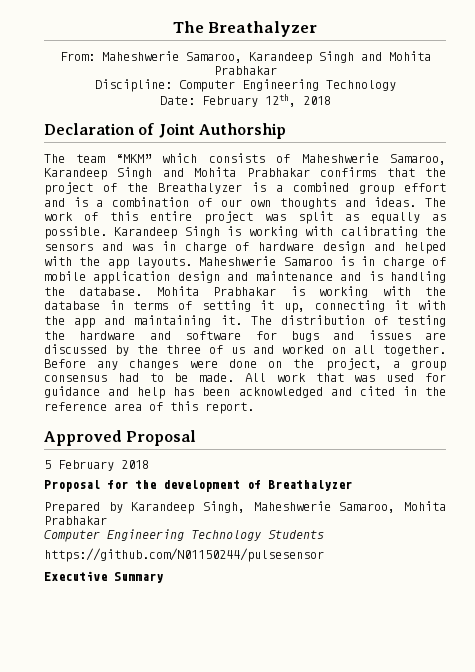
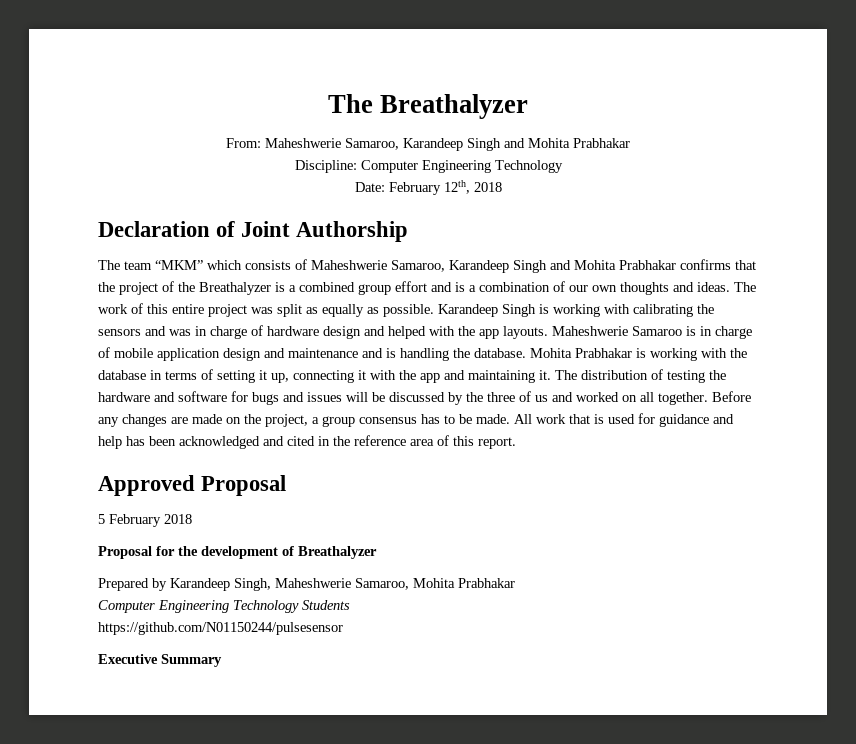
- The distribution of testing the hardware and software for bugs and issues are discussed by the three of us and worked on all together.
+ The distribution of testing the hardware and software for bugs and issues will be discussed by the three of us and worked on all together.
- Before any changes were done on the project, a group consensus had to be made.
+ Before any changes are made on the project, a group consensus has to be made.
- All work that was used for guidance and help has been acknowledged and cited in the reference area of this report.
+ All work that is used for guidance and help has been acknowledged and cited in the reference area of this report.

